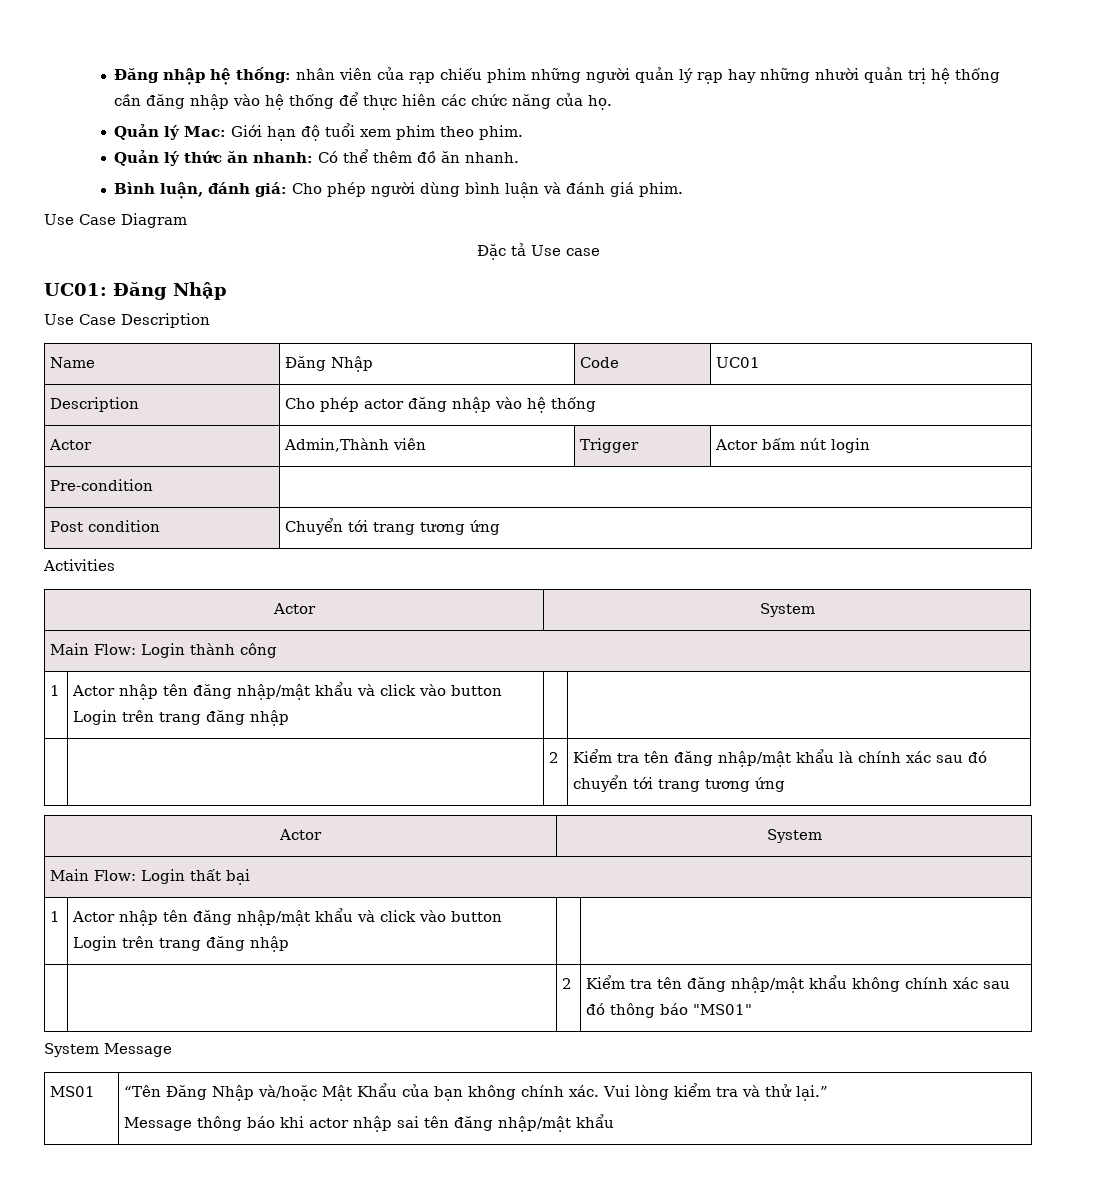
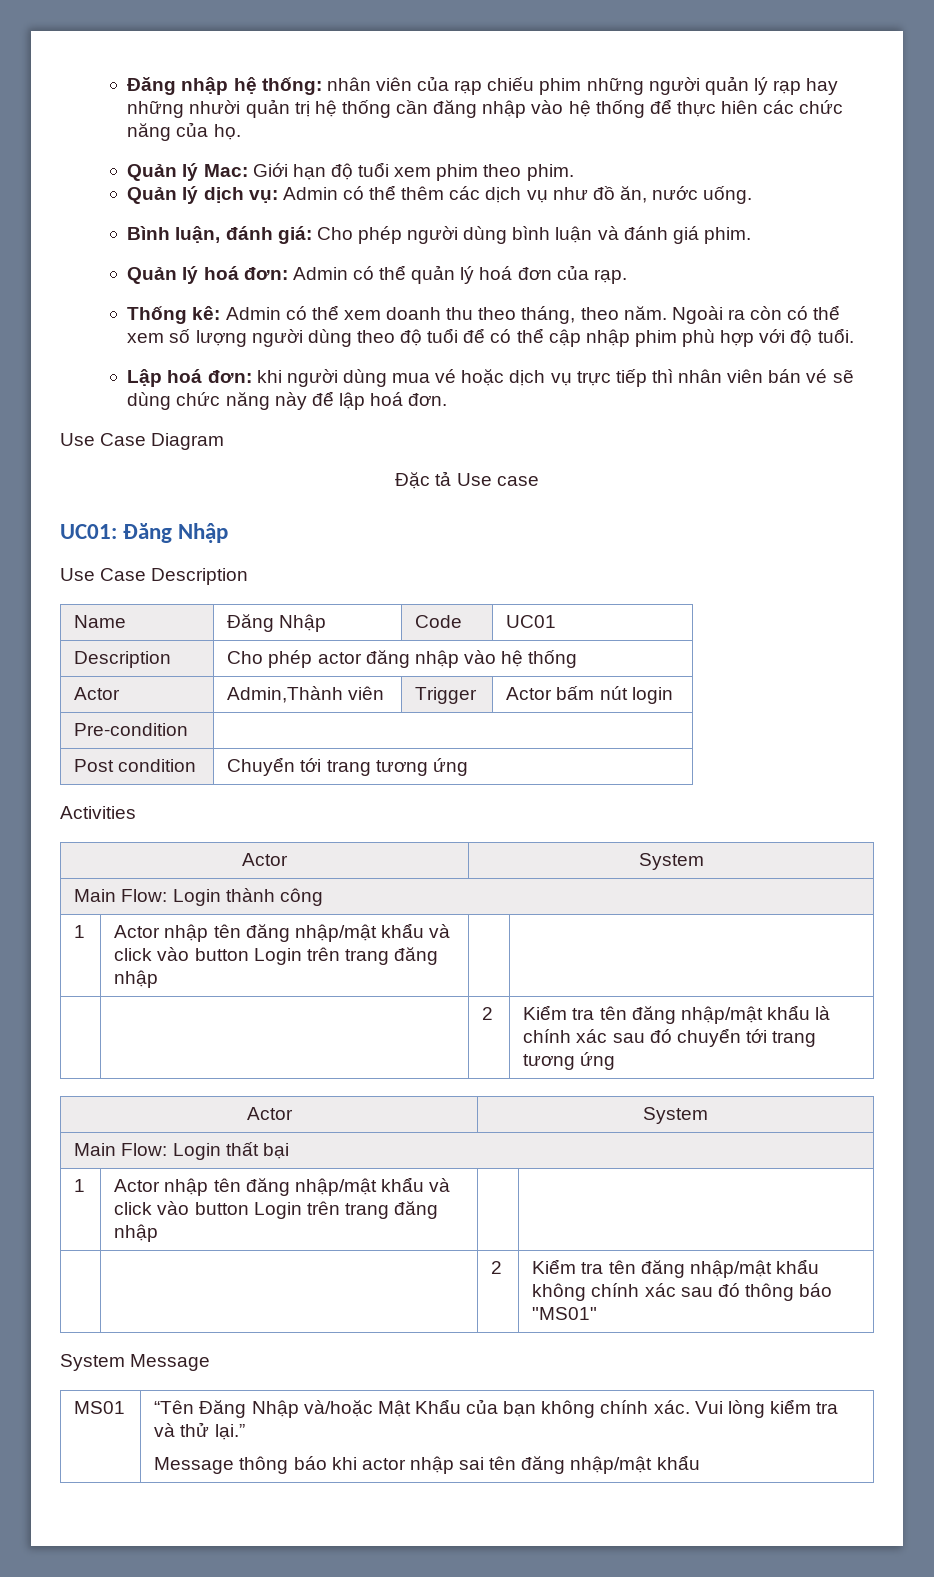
- Quản lý thức ăn nhanh: Có thể thêm đồ ăn nhanh.
+ Quản lý dịch vụ: Admin có thể thêm các dịch vụ như đồ ăn, nước uống.
+ Quản lý hoá đơn: Admin có thể quản lý hoá đơn của rạp.
+ Thống kê: Admin có thể xem doanh thu theo tháng, theo năm. Ngoài ra còn có thể xem số lượng người dùng theo độ tuổi để có thể cập nhập phim phù hợp với độ tuổi.
+ Lập hoá đơn: khi người dùng mua vé hoặc dịch vụ trực tiếp thì nhân viên bán vé sẽ dùng chức năng này để lập hoá đơn.

